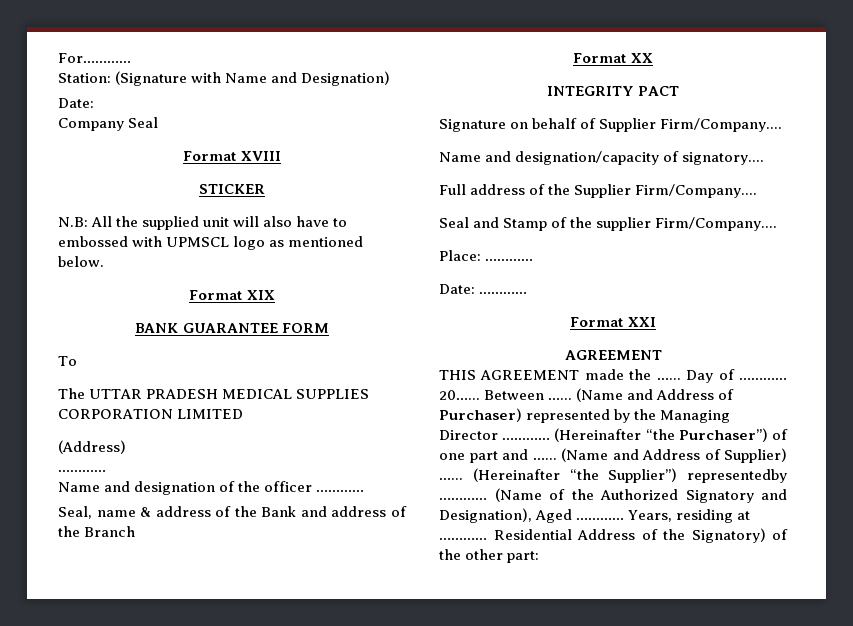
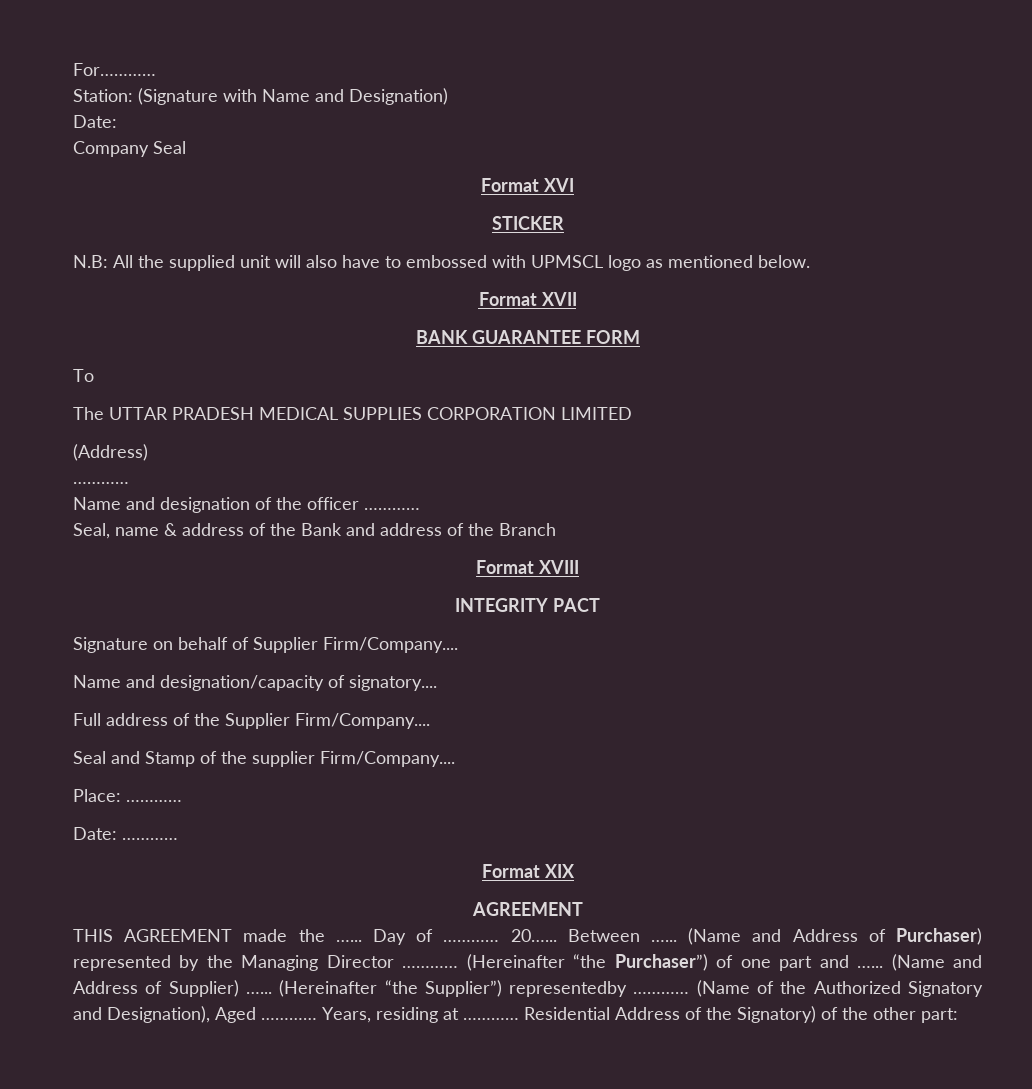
- Format XVIII
+ Format XVI
- Format XIX
+ Format XVII
- Format XX
+ Format XVIII
- Format XXI
+ Format XIX

